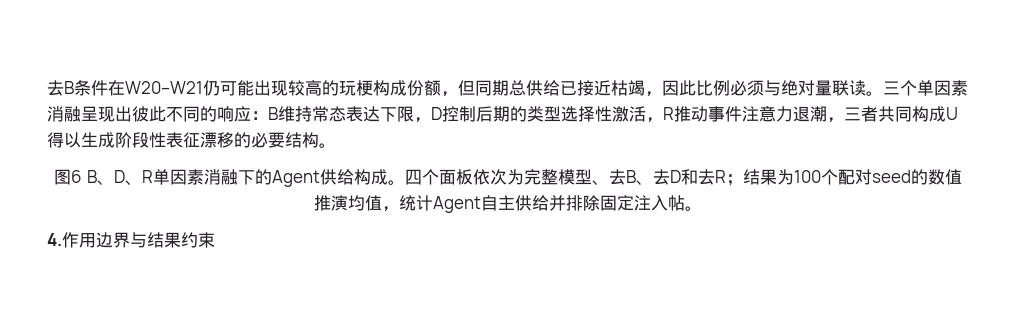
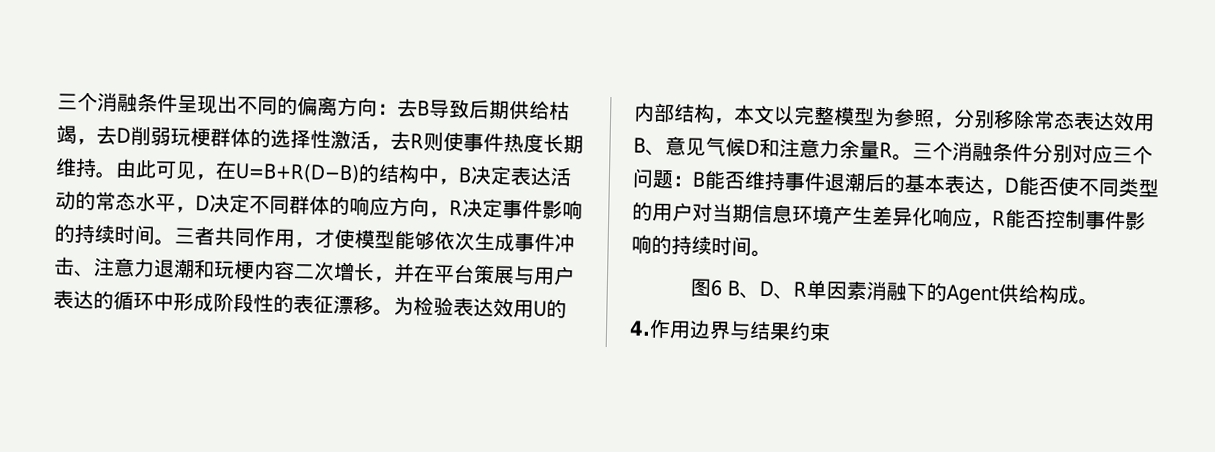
- 去B条件在W20–W21仍可能出现较高的玩梗构成份额，但同期总供给已接近枯竭，因此比例必须与绝对量联读。三个单因素消融呈现出彼此不同的响应：B维持常态表达下限，D控制后期的类型选择性激活，R推动事件注意力退潮，三者共同构成U得以生成阶段性表征漂移的必要结构。
+ 三个消融条件呈现出不同的偏离方向：去B导致后期供给枯竭，去D削弱玩梗群体的选择性激活，去R则使事件热度长期维持。由此可见，在U=B+R(D−B)的结构中，B决定表达活动的常态水平，D决定不同群体的响应方向，R决定事件影响的持续时间。三者共同作用，才使模型能够依次生成事件冲击、注意力退潮和玩梗内容二次增长，并在平台策展与用户表达的循环中形成阶段性的表征漂移。为检验表达效用U的内部结构，本文以完整模型为参照，分别移除常态表达效用B、意见气候D和注意力余量R。三个消融条件分别对应三个问题：B能否维持事件退潮后的基本表达，D能否使不同类型的用户对当期信息环境产生差异化响应，R能否控制事件影响的持续时间。
- 四个面板依次为完整模型、去B、去D和去R；结果为100个配对seed的数值推演均值，统计Agent自主供给并排除固定注入帖。

